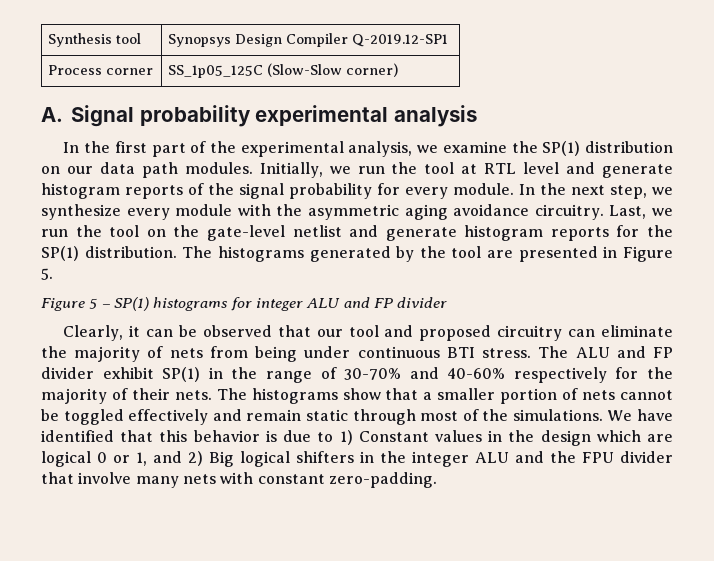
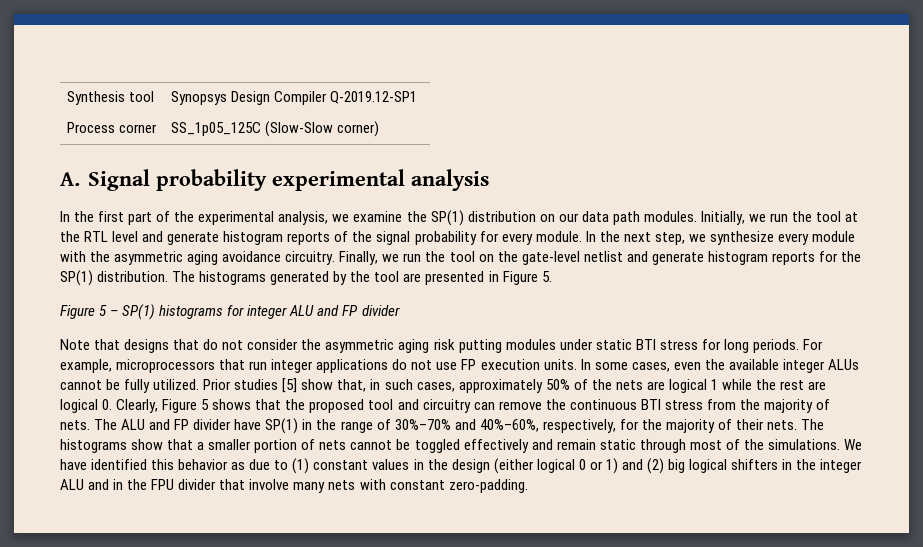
- Initially, we run the tool at RTL level and generate histogram reports of the signal probability for every module.
+ Initially, we run the tool at the RTL level and generate histogram reports of the signal probability for every module.
- Last, we run the tool on the gate-level netlist and generate histogram reports for the SP(1) distribution.
+ Finally, we run the tool on the gate-level netlist and generate histogram reports for the SP(1) distribution.
- Clearly, it can be observed that our tool and proposed circuitry can eliminate the majority of nets from being under continuous BTI stress.
+ Note that designs that do not consider the asymmetric aging risk putting modules under static BTI stress for long periods. For example, microprocessors that run integer applications do not use FP execution units. In some cases, even the available integer ALUs cannot be fully utilized. Prior studies [5] show that, in such cases, approximately 50% of the nets are logical 1 while the rest are logical 0. Clearly, Figure 5 shows that the proposed tool and circuitry can remove the continuous BTI stress from the majority of nets.
- The ALU and FP divider exhibit SP(1) in the range of 30-70% and 40-60% respectively for the majority of their nets.
+ The ALU and FP divider have SP(1) in the range of 30%–70% and 40%–60%, respectively, for the majority of their nets.
- We have identified that this behavior is due to 1) Constant values in the design which are logical 0 or 1, and 2) Big logical shifters in the integer ALU and the FPU divider that involve many nets with constant zero-padding.
+ We have identified this behavior as due to (1) constant values in the design (either logical 0 or 1) and (2) big logical shifters in the integer ALU and in the FPU divider that involve many nets with constant zero-padding.

